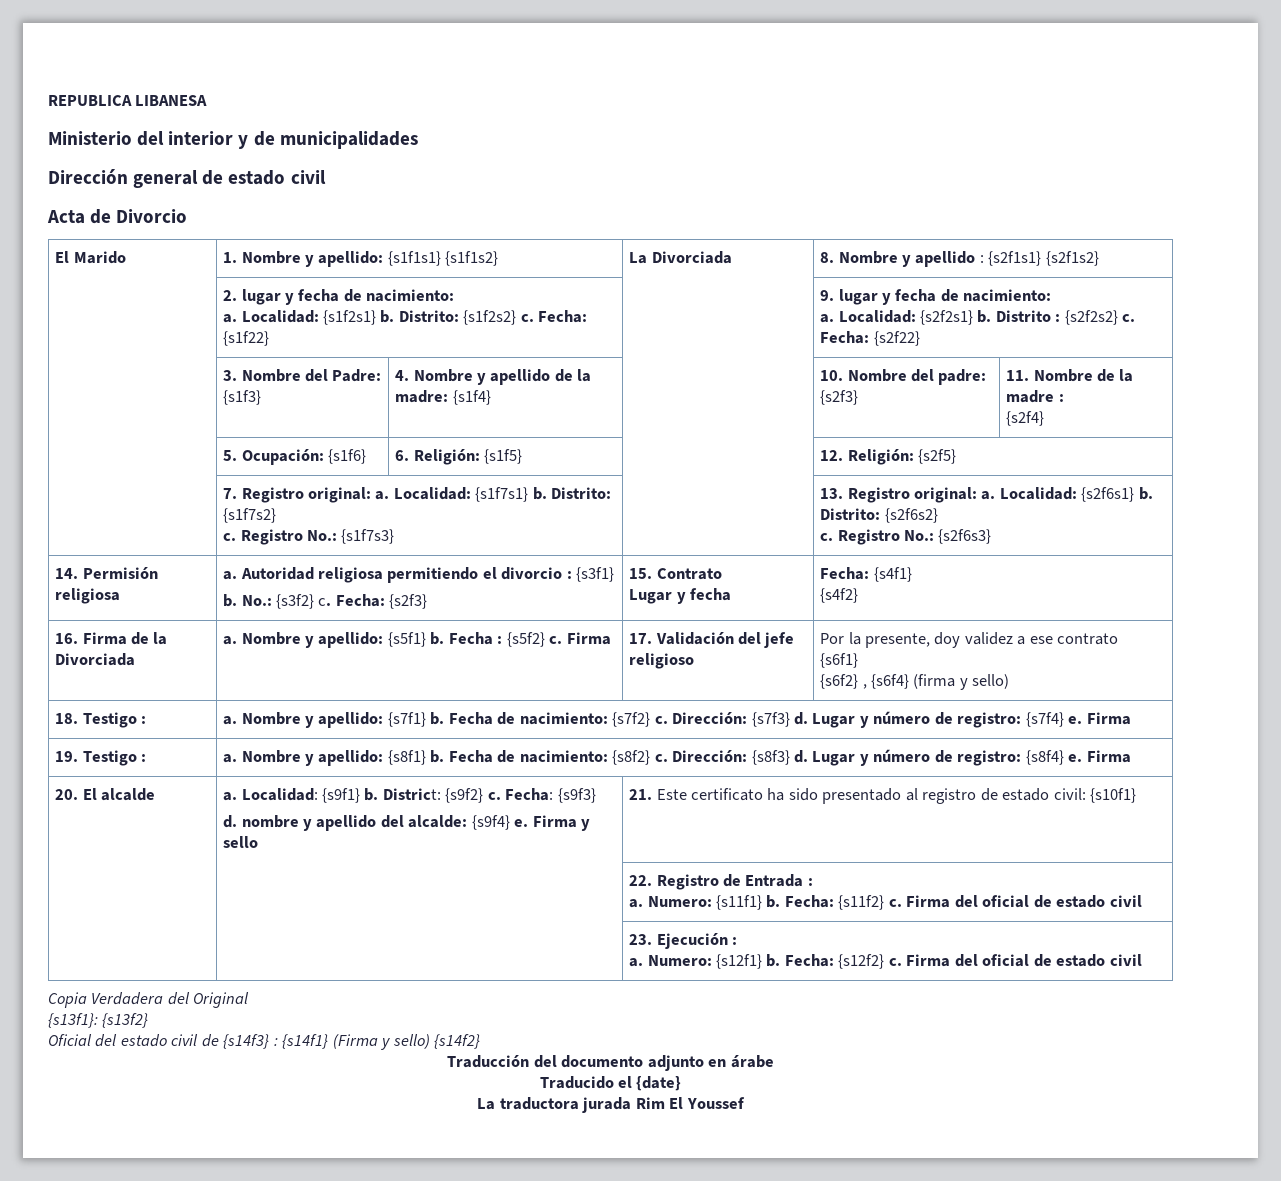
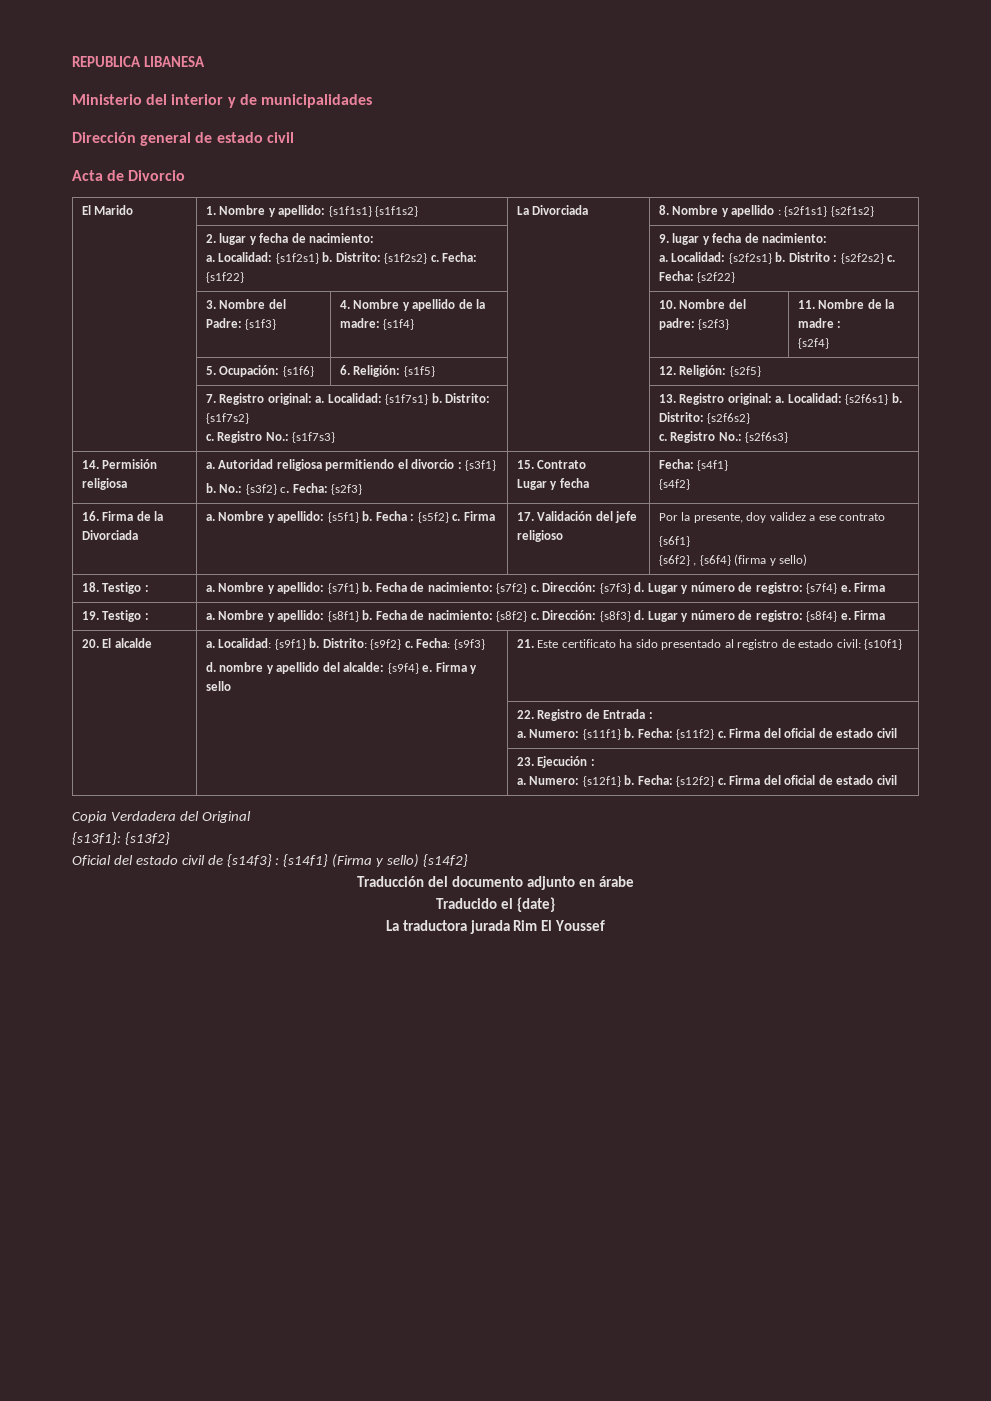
- 20. El alcalde | a. Localidad: {s9f1} b. District: {s9f2} c. Fecha: {s9f3}
+ 20. El alcalde | a. Localidad: {s9f1} b. Distrito: {s9f2} c. Fecha: {s9f3}

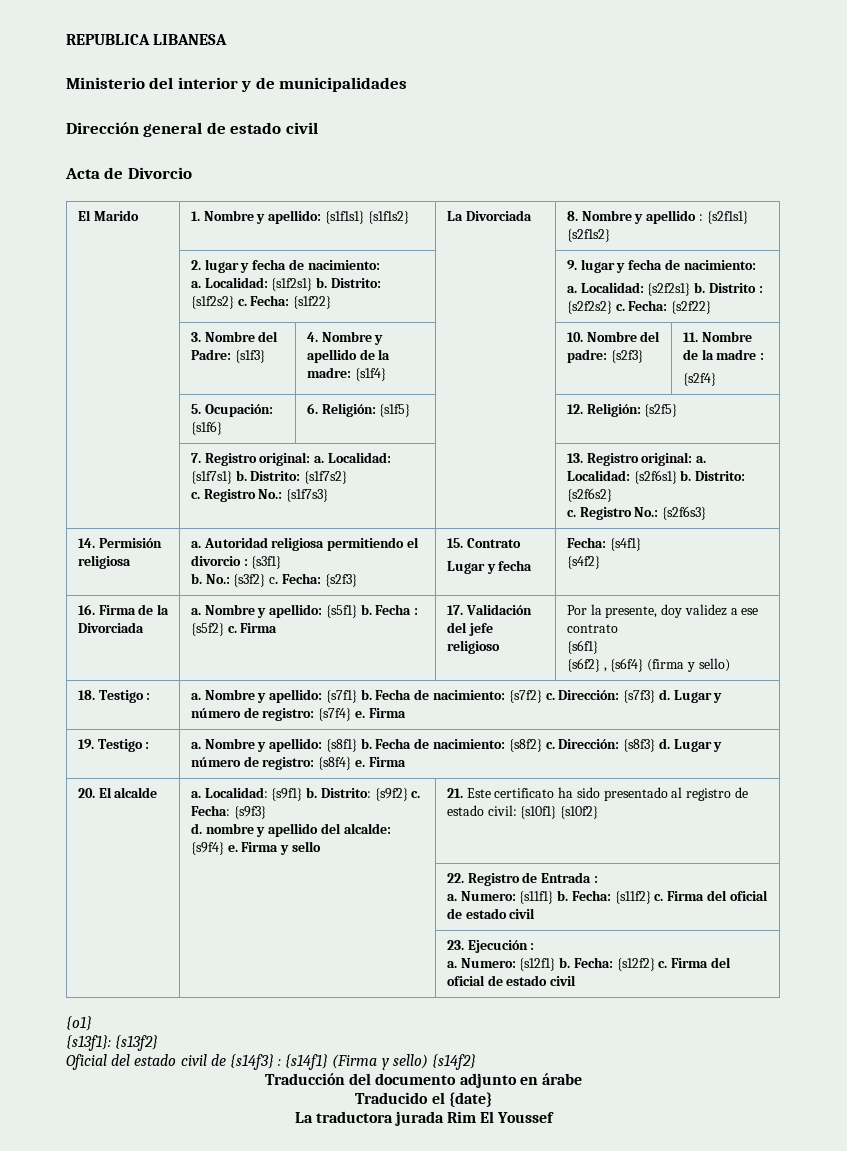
  20. El alcalde | a. Localidad: {s9f1} b. Distrito: {s9f2} c. Fecha: {s9f3}
- d. nombre y apellido del alcalde: {s9f4} e. Firma y sello | 21. Este certificato ha sido presentado al registro de estado civil: {s10f1}
+ d. nombre y apellido del alcalde: {s9f4} e. Firma y sello | 21. Este certificato ha sido presentado al registro de estado civil: {s10f1} {s10f2}
- Copia Verdadera del Original
+ {o1}

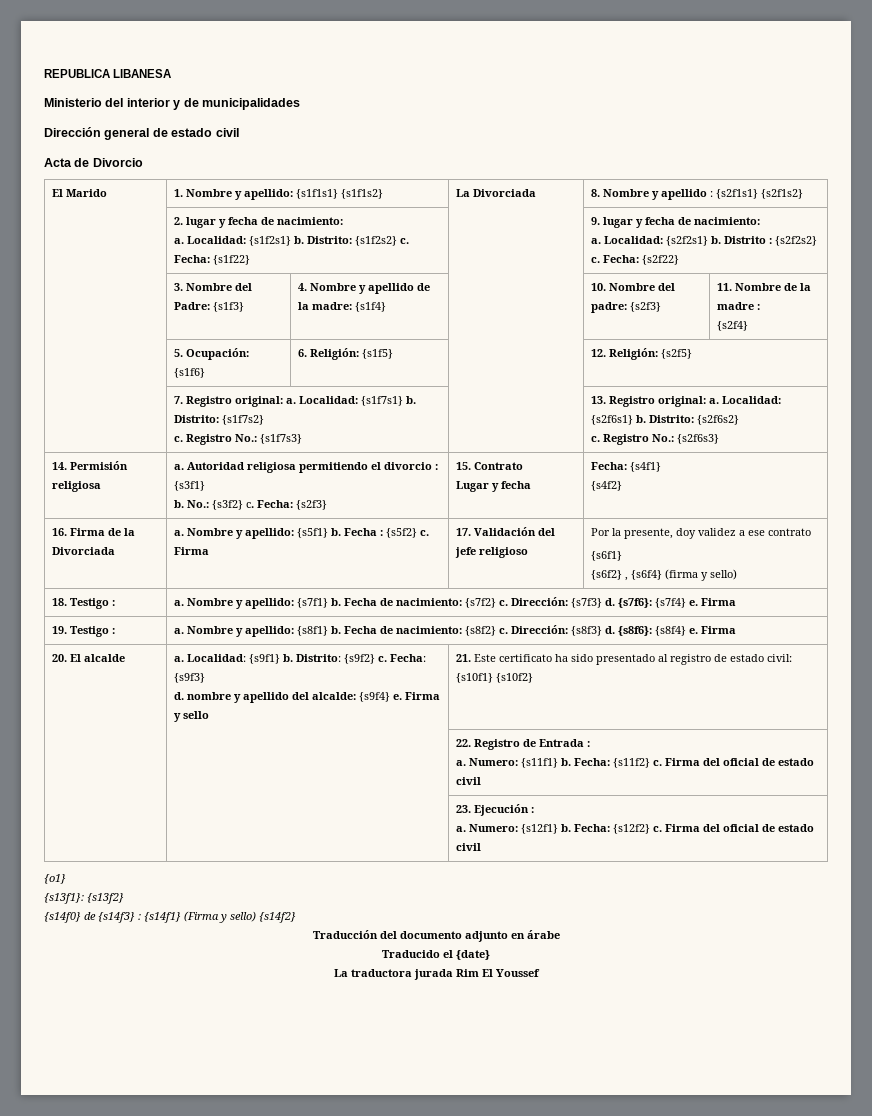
- 18. Testigo : | a. Nombre y apellido: {s7f1} b. Fecha de nacimiento: {s7f2} c. Dirección: {s7f3} d. Lugar y número de registro: {s7f4} e. Firma
+ 18. Testigo : | a. Nombre y apellido: {s7f1} b. Fecha de nacimiento: {s7f2} c. Dirección: {s7f3} d. {s7f6}: {s7f4} e. Firma
- 19. Testigo : | a. Nombre y apellido: {s8f1} b. Fecha de nacimiento: {s8f2} c. Dirección: {s8f3} d. Lugar y número de registro: {s8f4} e. Firma
+ 19. Testigo : | a. Nombre y apellido: {s8f1} b. Fecha de nacimiento: {s8f2} c. Dirección: {s8f3} d. {s8f6}: {s8f4} e. Firma
- Oficial del estado civil de {s14f3} : {s14f1} (Firma y sello) {s14f2}
+ {s14f0} de {s14f3} : {s14f1} (Firma y sello) {s14f2}

